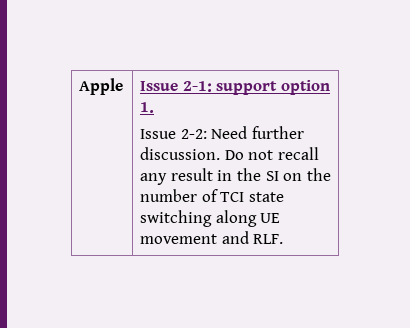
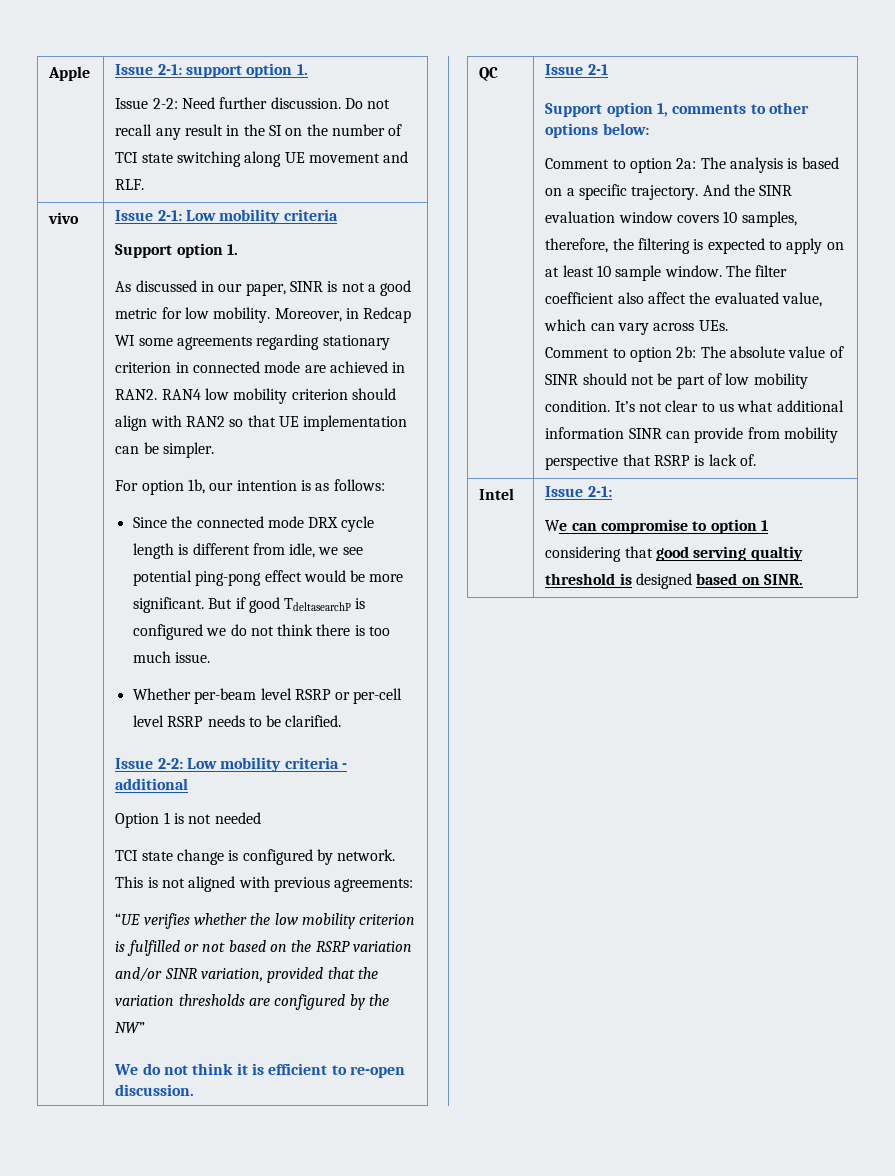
+ vivo | Issue 2-1: Low mobility criteria
+ Support option 1.
+ As discussed in our paper, SINR is not a good metric for low mobility. Moreover, in Redcap WI some agreements regarding stationary criterion in connected mode are achieved in RAN2. RAN4 low mobility criterion should align with RAN2 so that UE implementation can be simpler.
+ For option 1b, our intention is as follows:
+ Since the connected mode DRX cycle length is different from idle, we see potential ping-pong effect would be more significant. But if good TdeltasearchP is configured we do not think there is too much issue.
+ Whether per-beam level RSRP or per-cell level RSRP needs to be clarified.
+ Issue 2-2: Low mobility criteria - additional
+ Option 1 is not needed
+ TCI state change is configured by network. This is not aligned with previous agreements:
+ “UE verifies whether the low mobility criterion is fulfilled or not based on the RSRP variation and/or SINR variation, provided that the variation thresholds are configured by the NW”
+ We do not think it is efficient to re-open discussion.
+ QC | Issue 2-1
+ Support option 1, comments to other options below:
+ Comment to option 2a: The analysis is based on a specific trajectory. And the SINR evaluation window covers 10 samples, therefore, the filtering is expected to apply on at least 10 sample window. The filter coefficient also affect the evaluated value, which can vary across UEs.
+ Comment to option 2b: The absolute value of SINR should not be part of low mobility condition. It’s not clear to us what additional information SINR can provide from mobility perspective that RSRP is lack of.
+ Intel | Issue 2-1:
+ We can compromise to option 1 considering that good serving qualtiy threshold is designed based on SINR.

